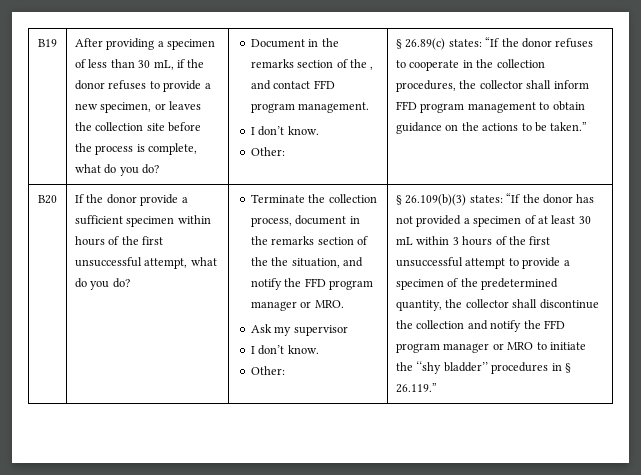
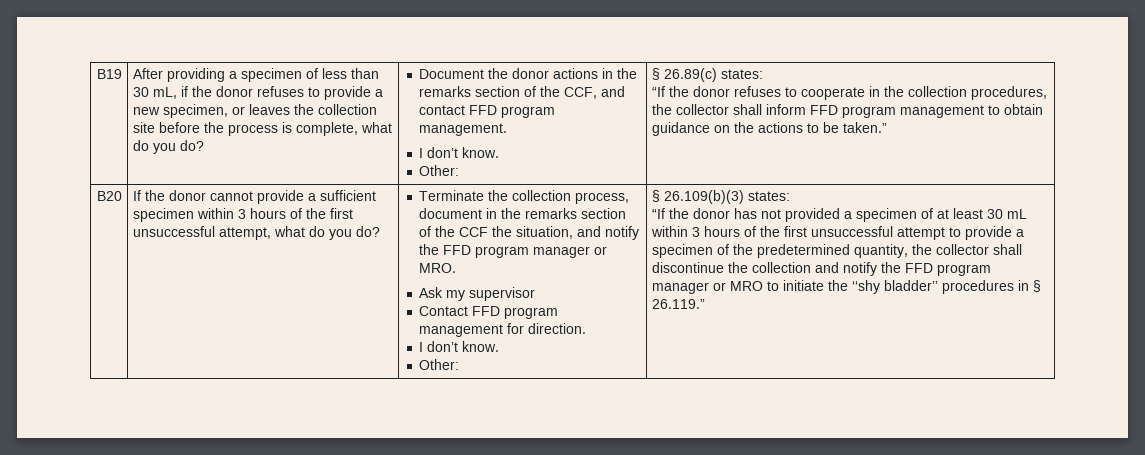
- Document in the remarks section of the , and contact FFD program management.
+ Document the donor actions in the remarks section of the CCF, and contact FFD program management.
- § 26.89(c) states: “If the donor refuses to cooperate in the collection procedures, the collector shall inform FFD program management to obtain guidance on the actions to be taken.”
+ § 26.89(c) states:
+ “If the donor refuses to cooperate in the collection procedures, the collector shall inform FFD program management to obtain guidance on the actions to be taken.”
- If the donor provide a sufficient specimen within hours of the first unsuccessful attempt, what do you do?
+ If the donor cannot provide a sufficient specimen within 3 hours of the first unsuccessful attempt, what do you do?
- Terminate the collection process, document in the remarks section of the the situation, and notify the FFD program manager or MRO.
+ Terminate the collection process, document in the remarks section of the CCF the situation, and notify the FFD program manager or MRO.
+ Contact FFD program management for direction.
- § 26.109(b)(3) states: “If the donor has not provided a specimen of at least 30 mL within 3 hours of the first unsuccessful attempt to provide a specimen of the predetermined quantity, the collector shall discontinue the collection and notify the FFD program manager or MRO to initiate the ‘‘shy bladder’’ procedures in § 26.119.”
+ § 26.109(b)(3) states:
+ “If the donor has not provided a specimen of at least 30 mL within 3 hours of the first unsuccessful attempt to provide a specimen of the predetermined quantity, the collector shall discontinue the collection and notify the FFD program manager or MRO to initiate the ‘‘shy bladder’’ procedures in § 26.119.”

